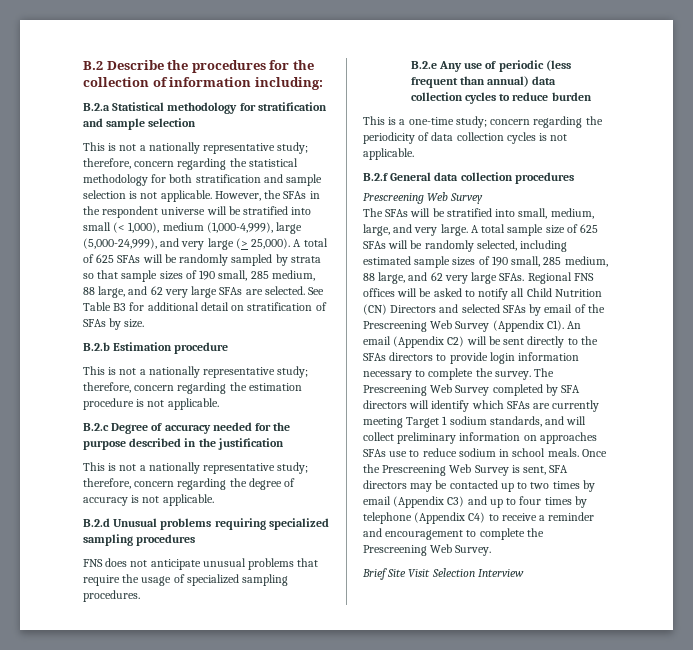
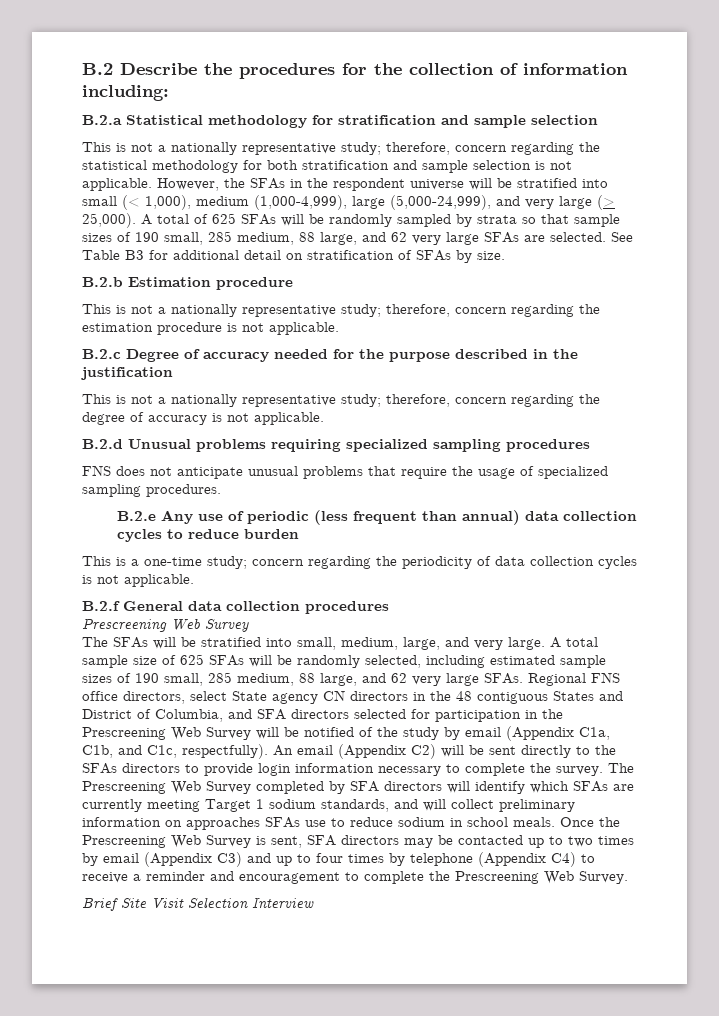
- Regional FNS offices will be asked to notify all Child Nutrition (CN) Directors and selected SFAs by email of the Prescreening Web Survey (Appendix C1). An email (Appendix C2) will be sent directly to the SFAs directors to provide login information necessary to complete the survey.
+ Regional FNS office directors, select State agency CN directors in the 48 contiguous States and District of Columbia, and SFA directors selected for participation in the Prescreening Web Survey will be notified of the study by email (Appendix C1a, C1b, and C1c, respectfully). An email (Appendix C2) will be sent directly to the SFAs directors to provide login information necessary to complete the survey.

